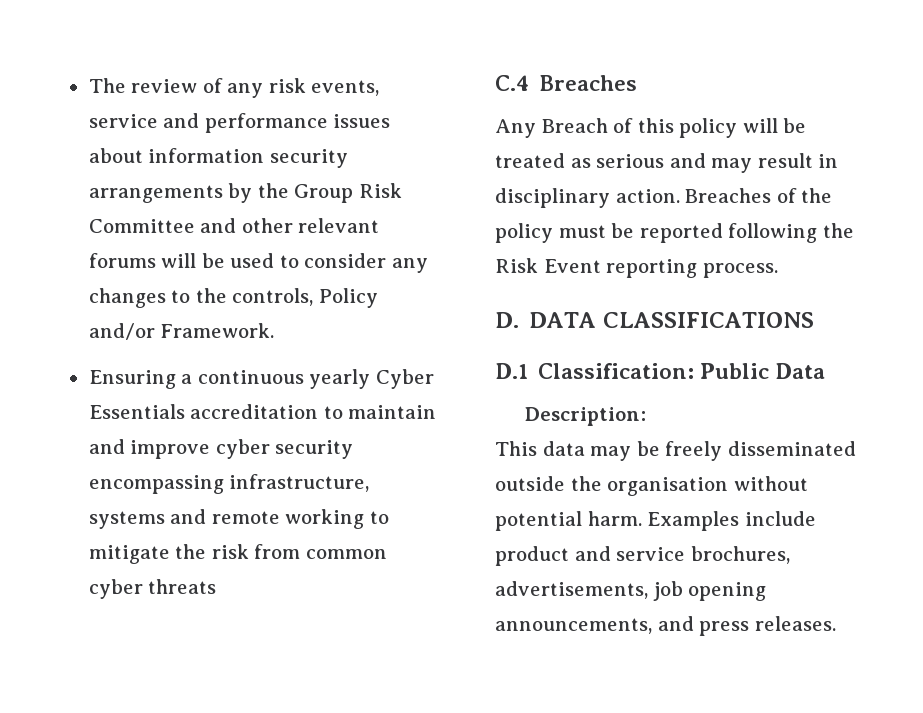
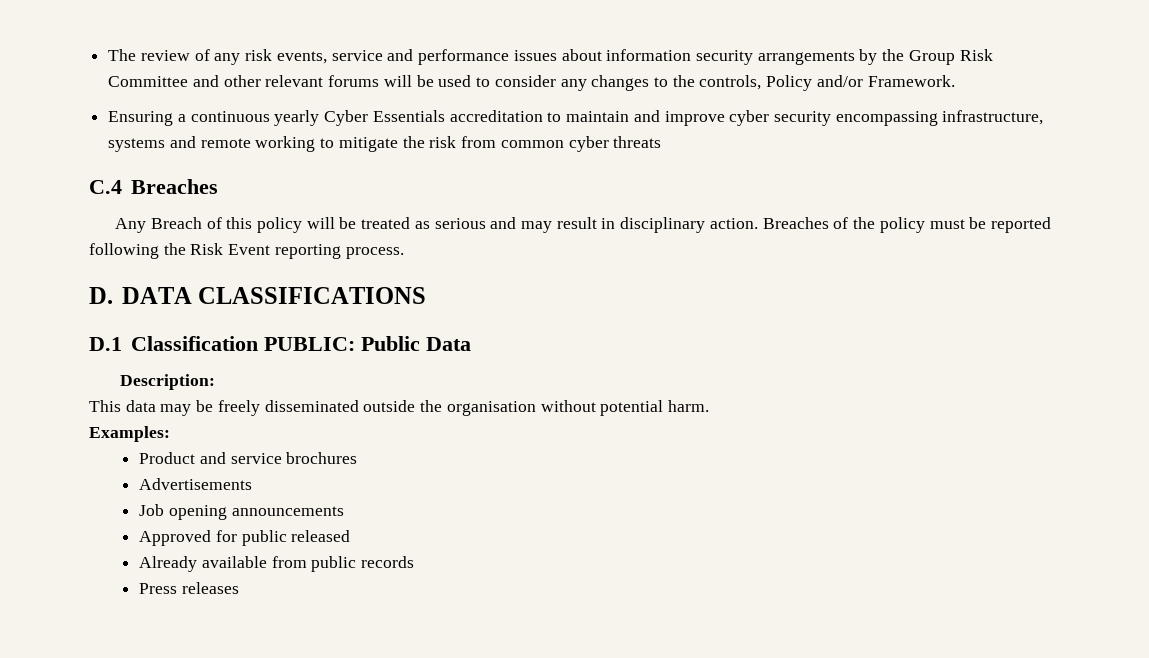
- D.1 Classification: Public Data
+ D.1 Classification PUBLIC: Public Data
- This data may be freely disseminated outside the organisation without potential harm. Examples include product and service brochures, advertisements, job opening announcements, and press releases.
+ This data may be freely disseminated outside the organisation without potential harm.
+ Examples:
+ Product and service brochures
+ Advertisements
+ Job opening announcements
+ Approved for public released
+ Already available from public records
+ Press releases

